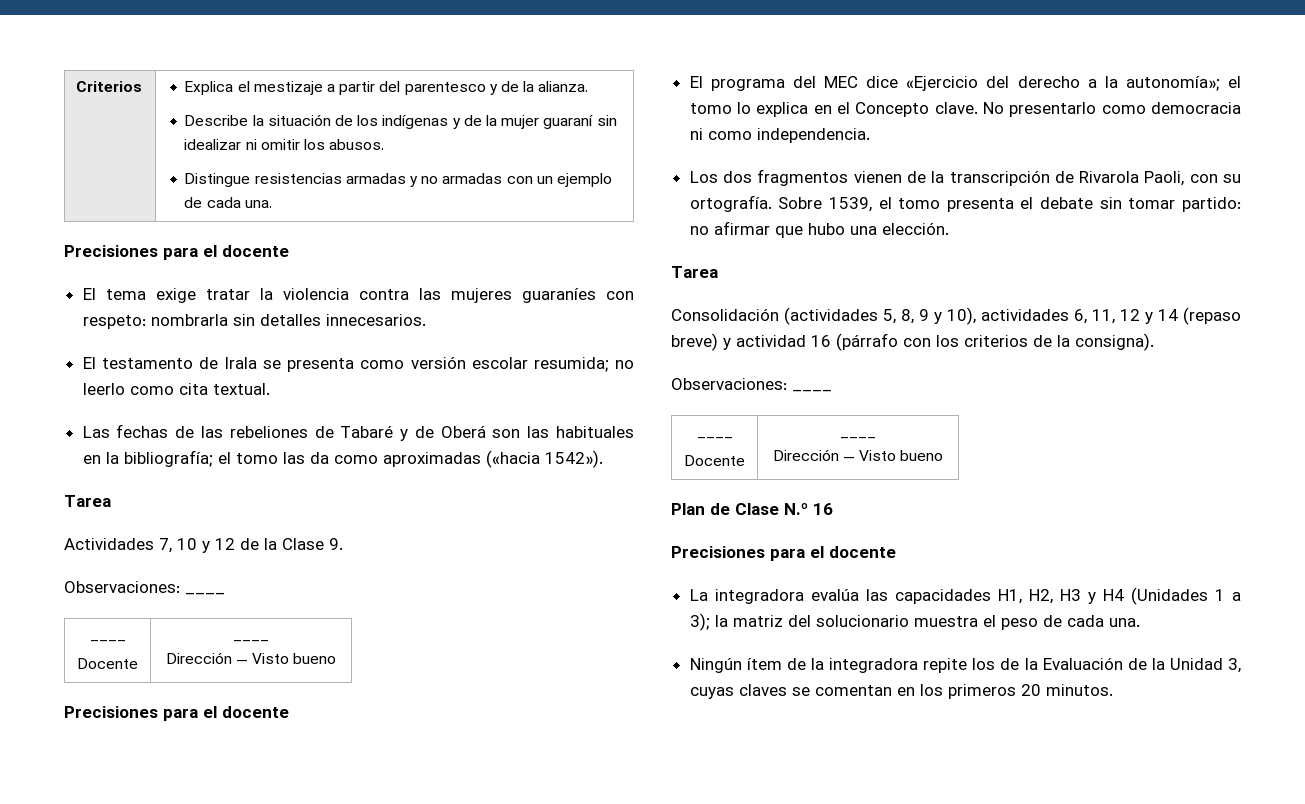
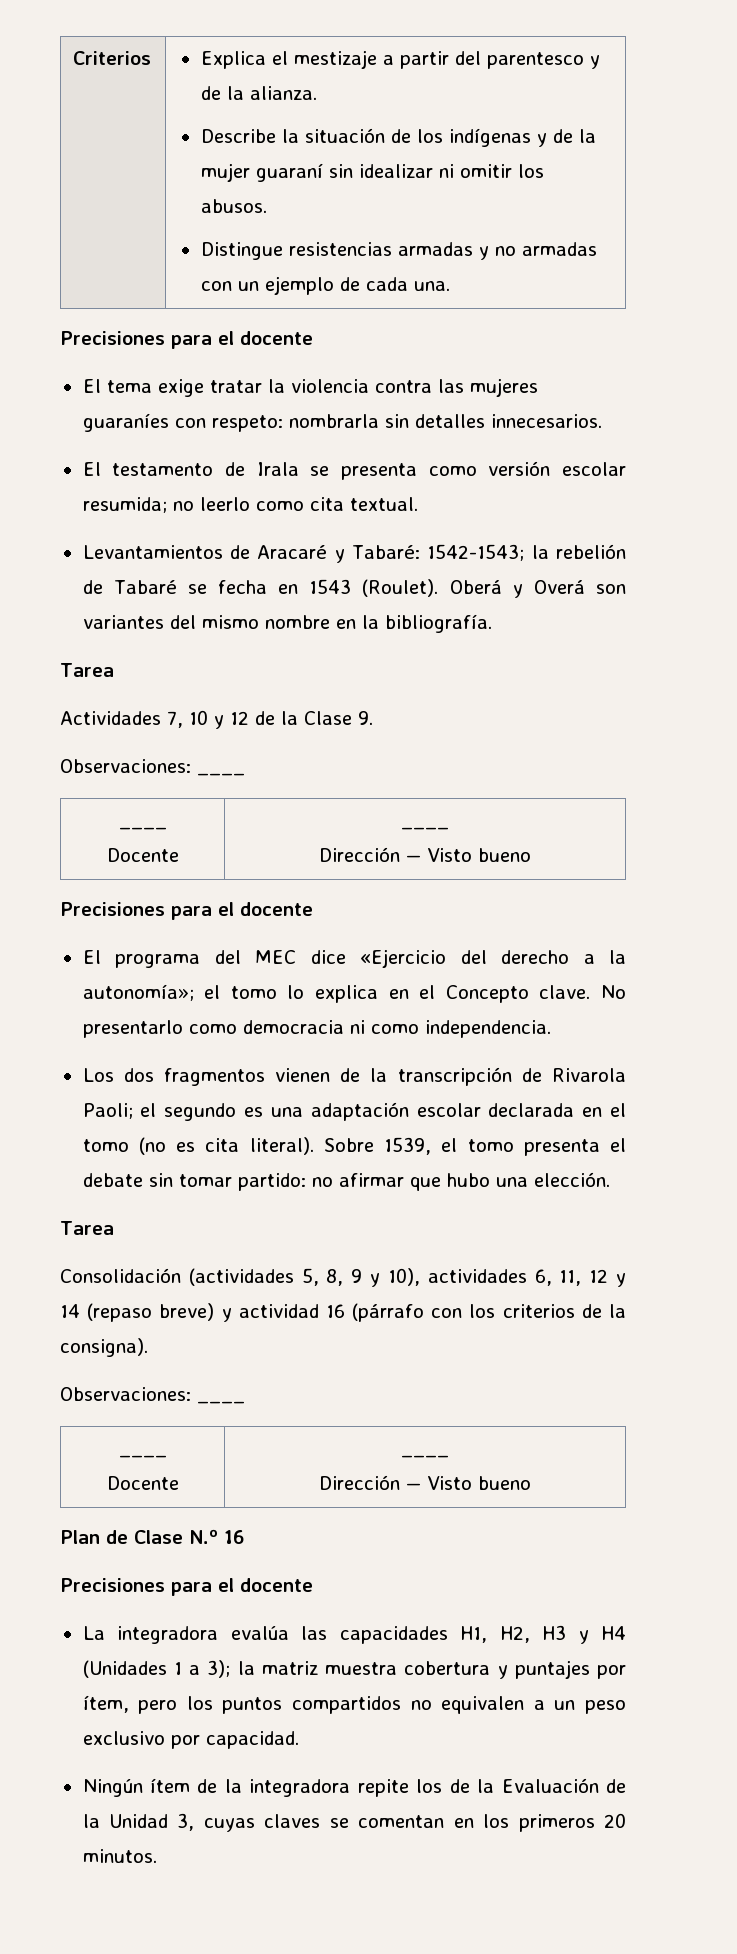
- Las fechas de las rebeliones de Tabaré y de Oberá son las habituales en la bibliografía; el tomo las da como aproximadas («hacia 1542»).
+ Levantamientos de Aracaré y Tabaré: 1542-1543; la rebelión de Tabaré se fecha en 1543 (Roulet). Oberá y Overá son variantes del mismo nombre en la bibliografía.
- Los dos fragmentos vienen de la transcripción de Rivarola Paoli, con su ortografía.
+ Los dos fragmentos vienen de la transcripción de Rivarola Paoli; el segundo es una adaptación escolar declarada en el tomo (no es cita literal).
- La integradora evalúa las capacidades H1, H2, H3 y H4 (Unidades 1 a 3); la matriz del solucionario muestra el peso de cada una.
+ La integradora evalúa las capacidades H1, H2, H3 y H4 (Unidades 1 a 3); la matriz muestra cobertura y puntajes por ítem, pero los puntos compartidos no equivalen a un peso exclusivo por capacidad.

